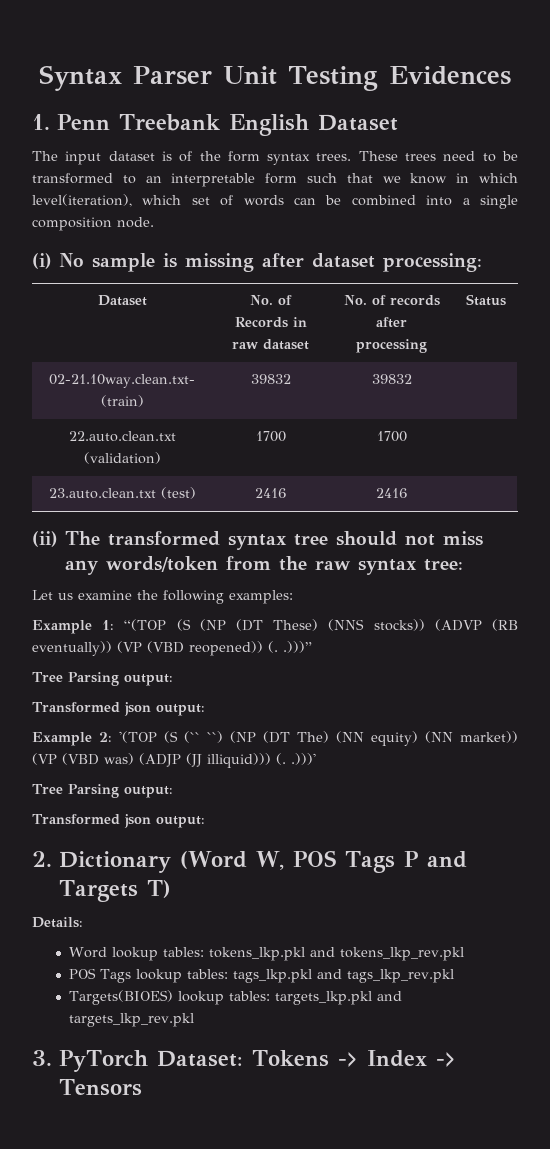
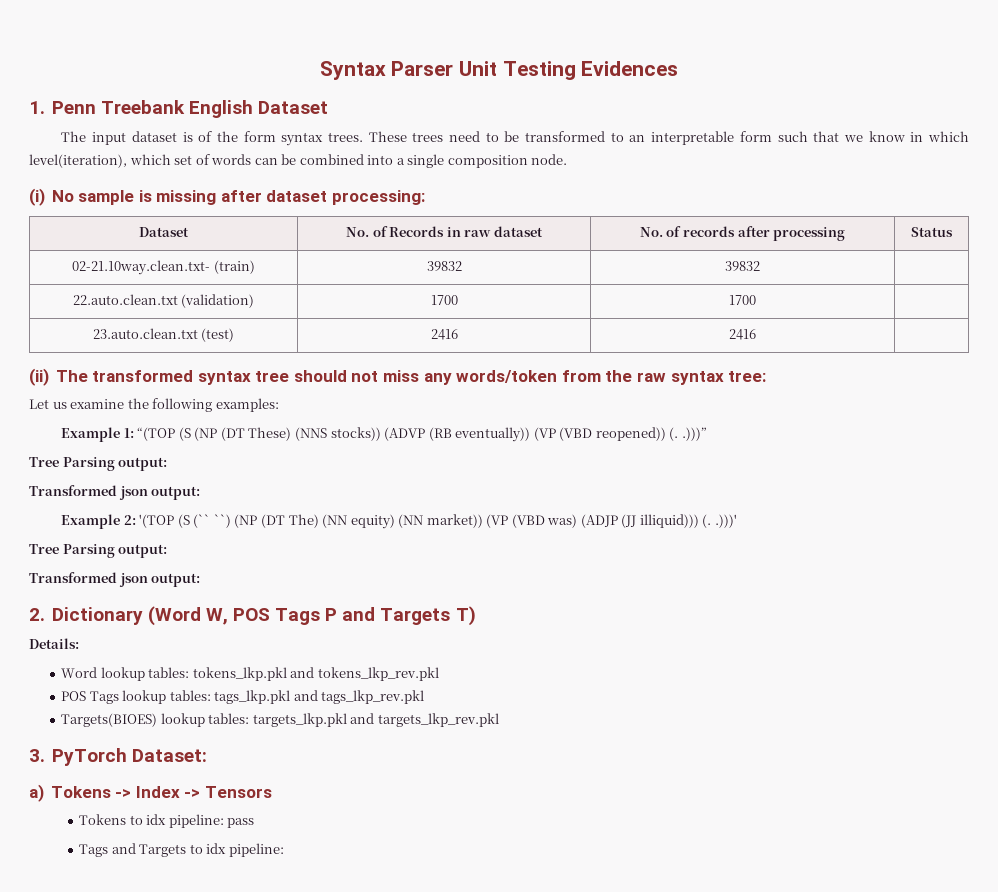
- 3. PyTorch Dataset: Tokens -> Index -> Tensors
+ 3. PyTorch Dataset:
+ a) Tokens -> Index -> Tensors
+ Tokens to idx pipeline: pass
+ Tags and Targets to idx pipeline:

